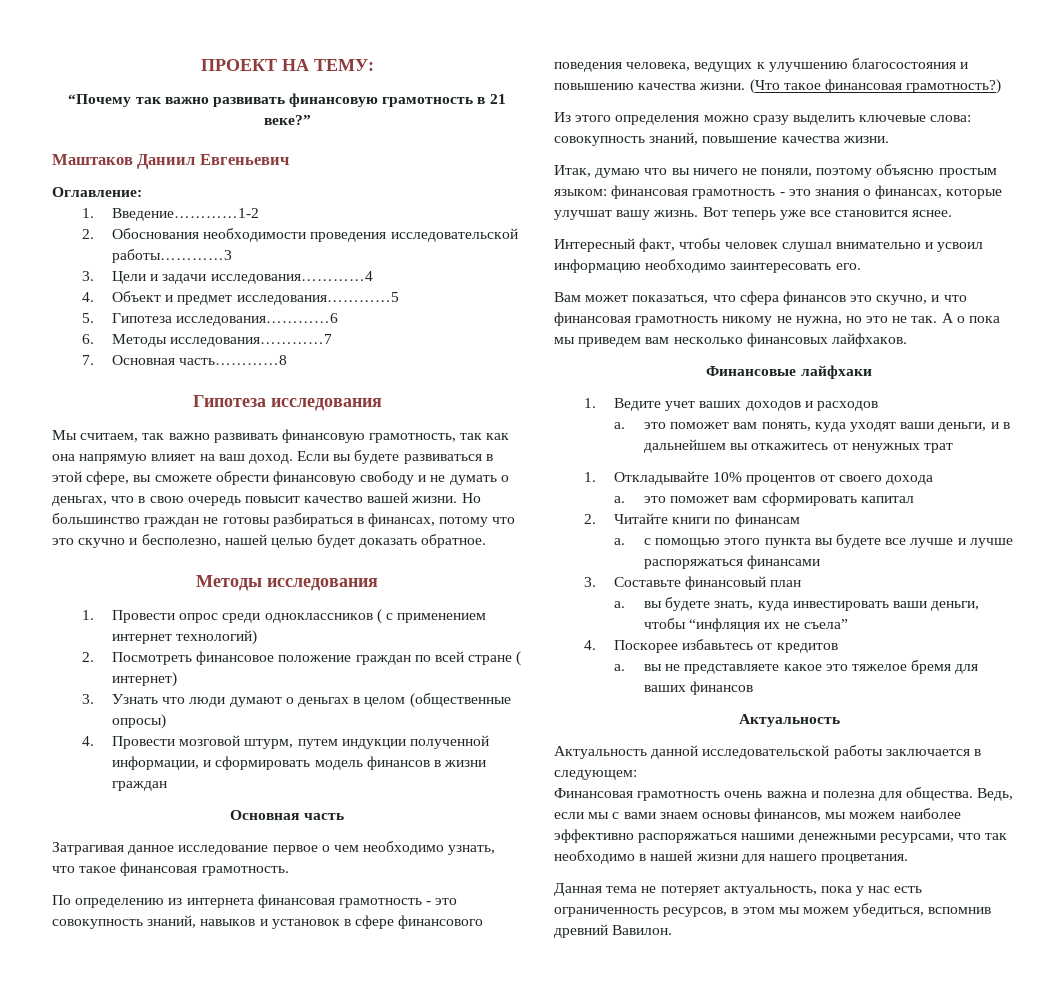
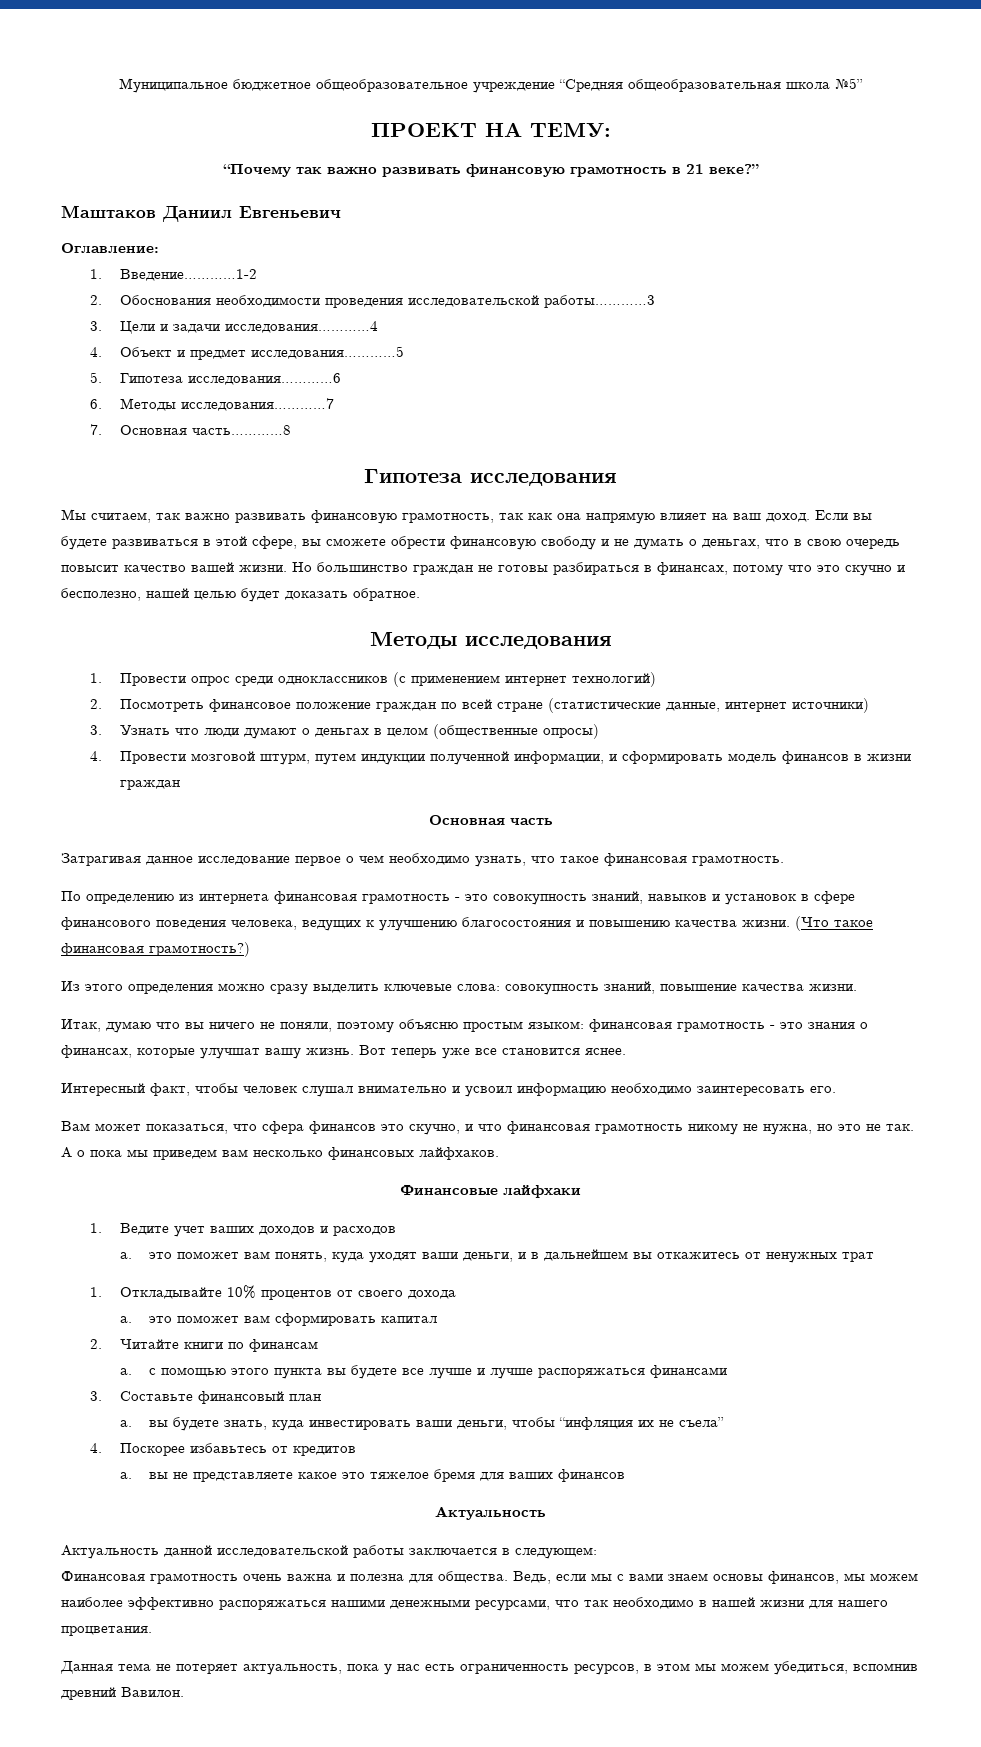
+ Муниципальное бюджетное общеобразовательное учреждение “Средняя общеобразовательная школа №5”
- 1. Провести опрос среди одноклассников ( с применением интернет технологий)
+ 1. Провести опрос среди одноклассников (с применением интернет технологий)
- 2. Посмотреть финансовое положение граждан по всей стране ( интернет)
+ 2. Посмотреть финансовое положение граждан по всей стране (статистические данные, интернет источники)

